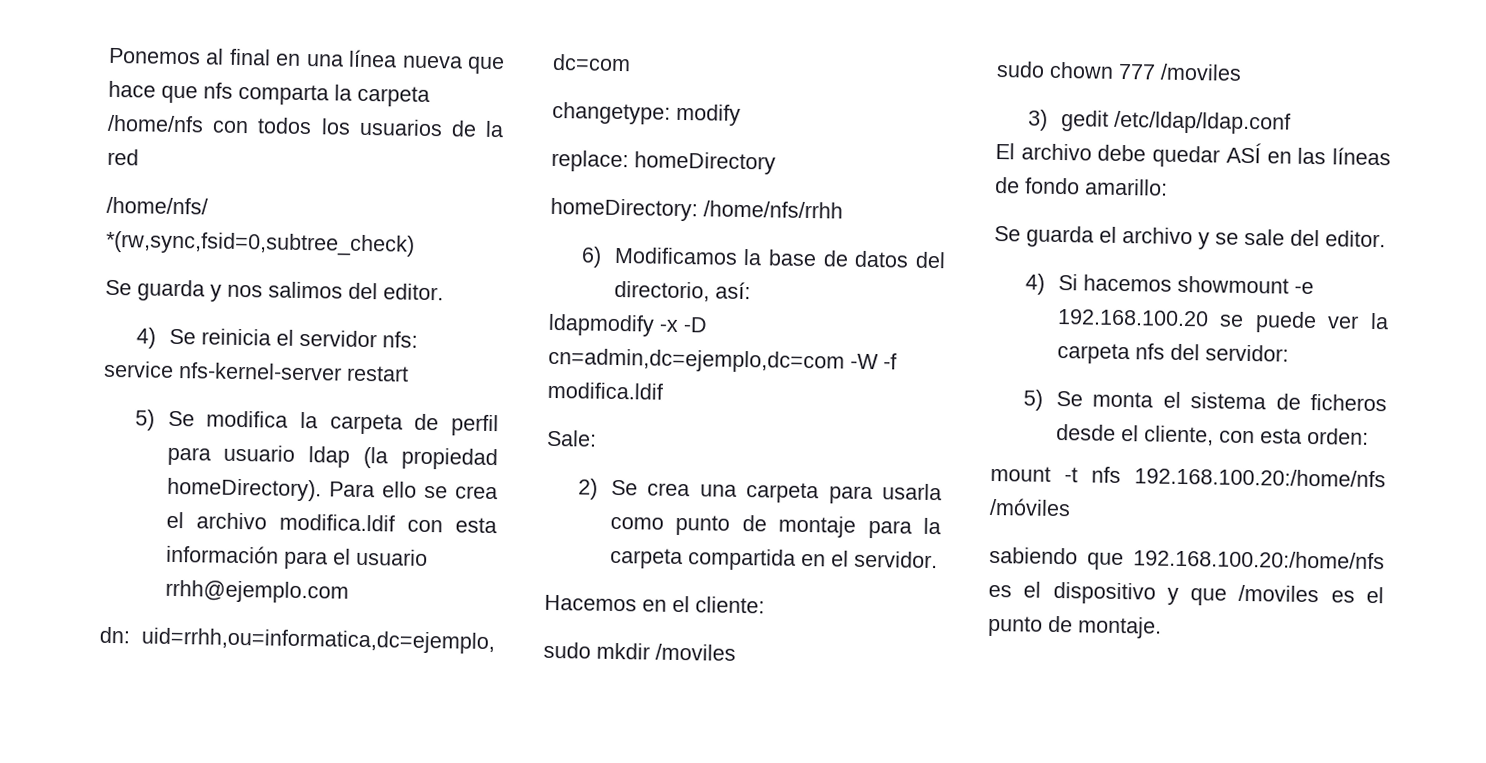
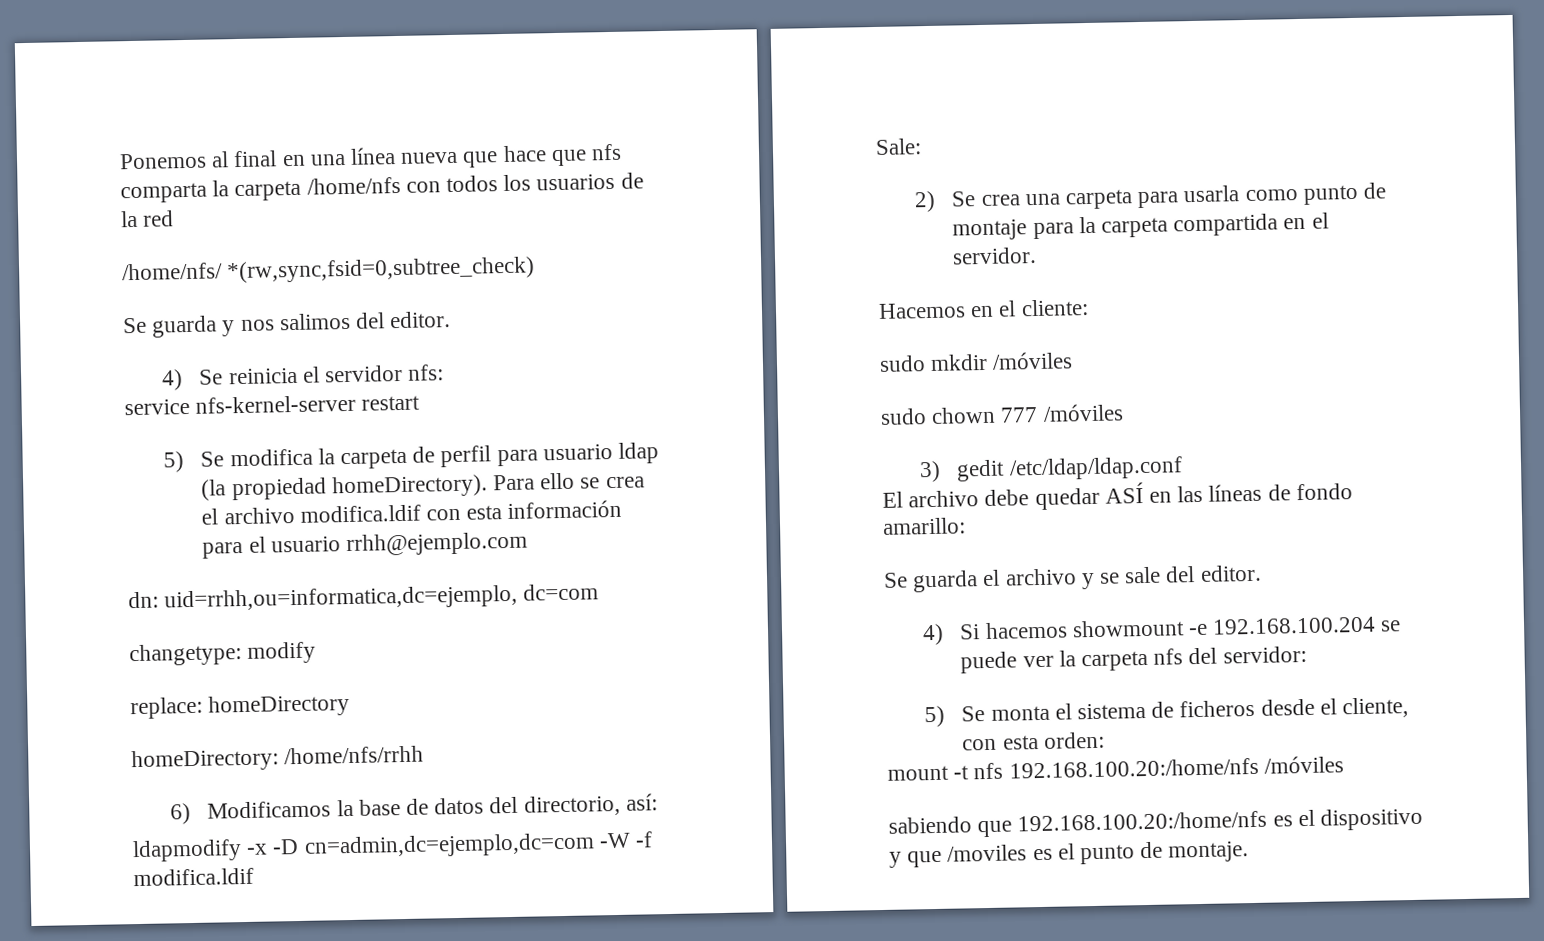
- sudo mkdir /moviles
+ sudo mkdir /móviles
- sudo chown 777 /moviles
+ sudo chown 777 /móviles
- 4) Si hacemos showmount -e 192.168.100.20 se puede ver la carpeta nfs del servidor:
+ 4) Si hacemos showmount -e 192.168.100.204 se puede ver la carpeta nfs del servidor:

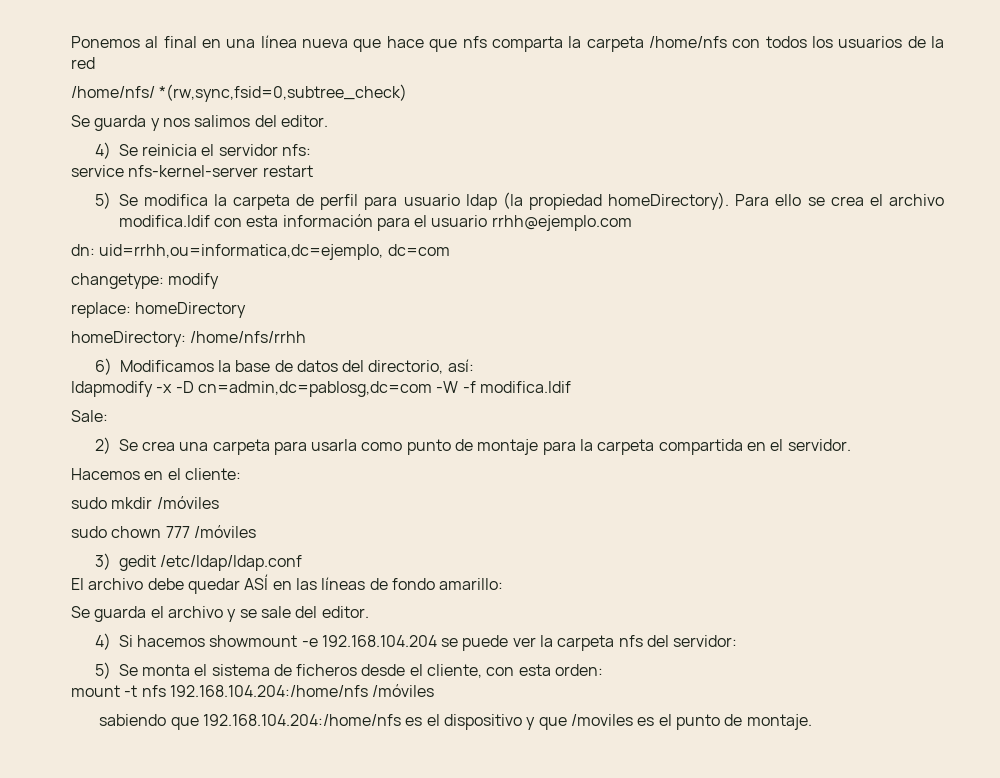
- ldapmodify -x -D cn=admin,dc=ejemplo,dc=com -W -f modifica.ldif
+ ldapmodify -x -D cn=admin,dc=pablosg,dc=com -W -f modifica.ldif
- 4) Si hacemos showmount -e 192.168.100.204 se puede ver la carpeta nfs del servidor:
+ 4) Si hacemos showmount -e 192.168.104.204 se puede ver la carpeta nfs del servidor:
- mount -t nfs 192.168.100.20:/home/nfs /móviles
+ mount -t nfs 192.168.104.204:/home/nfs /móviles
- sabiendo que 192.168.100.20:/home/nfs es el dispositivo y que /moviles es el punto de montaje.
+ sabiendo que 192.168.104.204:/home/nfs es el dispositivo y que /moviles es el punto de montaje.

